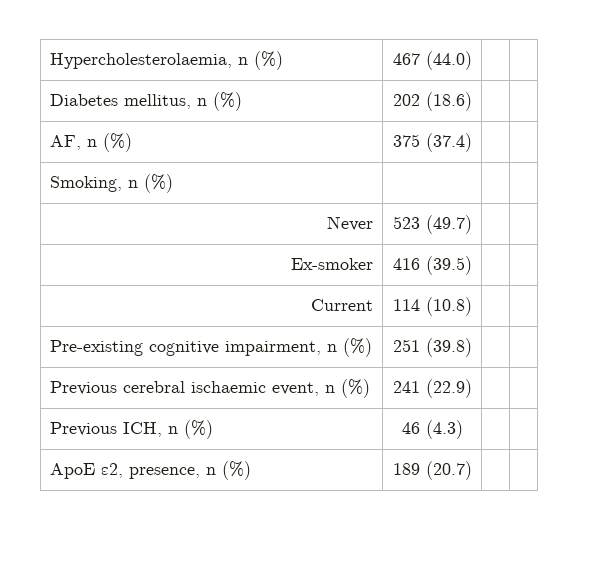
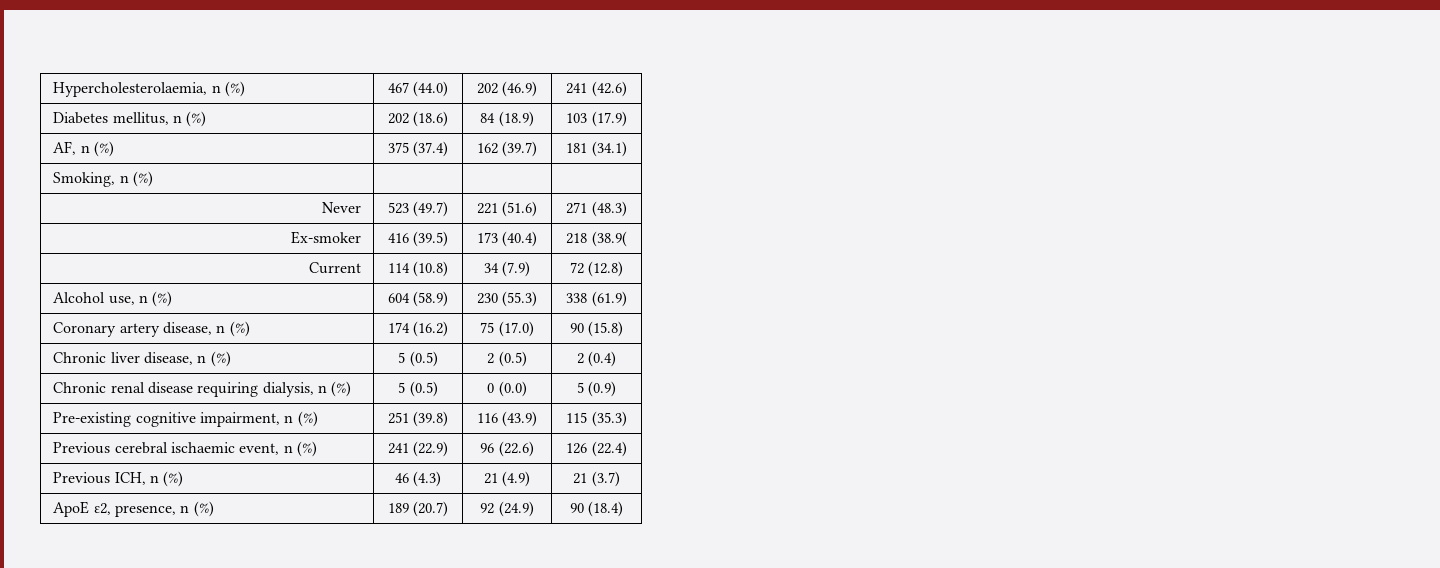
- Hypercholesterolaemia, n (%) | 467 (44.0) | |
+ Hypercholesterolaemia, n (%) | 467 (44.0) | 202 (46.9) | 241 (42.6)
- Diabetes mellitus, n (%) | 202 (18.6) | |
+ Diabetes mellitus, n (%) | 202 (18.6) | 84 (18.9) | 103 (17.9)
- AF, n (%) | 375 (37.4) | |
+ AF, n (%) | 375 (37.4) | 162 (39.7) | 181 (34.1)
- Never | 523 (49.7) | |
+ Never | 523 (49.7) | 221 (51.6) | 271 (48.3)
- Ex-smoker | 416 (39.5) | |
+ Ex-smoker | 416 (39.5) | 173 (40.4) | 218 (38.9(
- Current | 114 (10.8) | |
+ Current | 114 (10.8) | 34 (7.9) | 72 (12.8)
+ Alcohol use, n (%) | 604 (58.9) | 230 (55.3) | 338 (61.9)
+ Coronary artery disease, n (%) | 174 (16.2) | 75 (17.0) | 90 (15.8)
+ Chronic liver disease, n (%) | 5 (0.5) | 2 (0.5) | 2 (0.4)
+ Chronic renal disease requiring dialysis, n (%) | 5 (0.5) | 0 (0.0) | 5 (0.9)
- Pre-existing cognitive impairment, n (%) | 251 (39.8) | |
+ Pre-existing cognitive impairment, n (%) | 251 (39.8) | 116 (43.9) | 115 (35.3)
- Previous cerebral ischaemic event, n (%) | 241 (22.9) | |
+ Previous cerebral ischaemic event, n (%) | 241 (22.9) | 96 (22.6) | 126 (22.4)
- Previous ICH, n (%) | 46 (4.3) | |
+ Previous ICH, n (%) | 46 (4.3) | 21 (4.9) | 21 (3.7)
- ApoE ε2, presence, n (%) | 189 (20.7) | |
+ ApoE ε2, presence, n (%) | 189 (20.7) | 92 (24.9) | 90 (18.4)

